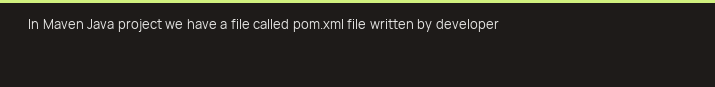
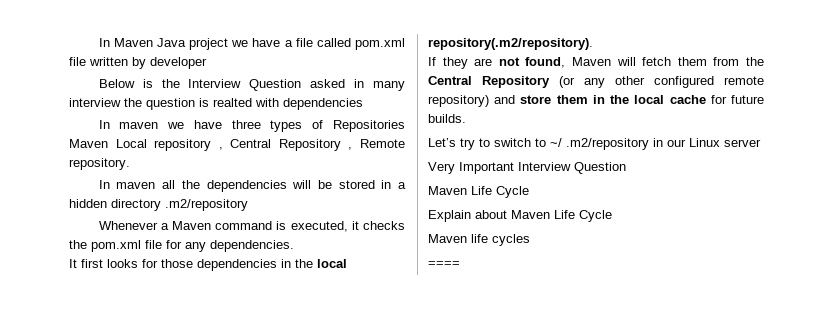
+ Below is the Interview Question asked in many interview the question is realted with dependencies
+ In maven we have three types of Repositories Maven Local repository , Central Repository , Remote repository.
+ In maven all the dependencies will be stored in a hidden directory .m2/repository
+ Whenever a Maven command is executed, it checks the pom.xml file for any dependencies.
+ It first looks for those dependencies in the local repository(.m2/repository).
+ If they are not found, Maven will fetch them from the Central Repository (or any other configured remote repository) and store them in the local cache for future builds.
+ Let’s try to switch to ~/ .m2/repository in our Linux server
+ Very Important Interview Question
+ Maven Life Cycle
+ Explain about Maven Life Cycle
+ Maven life cycles
+ ====

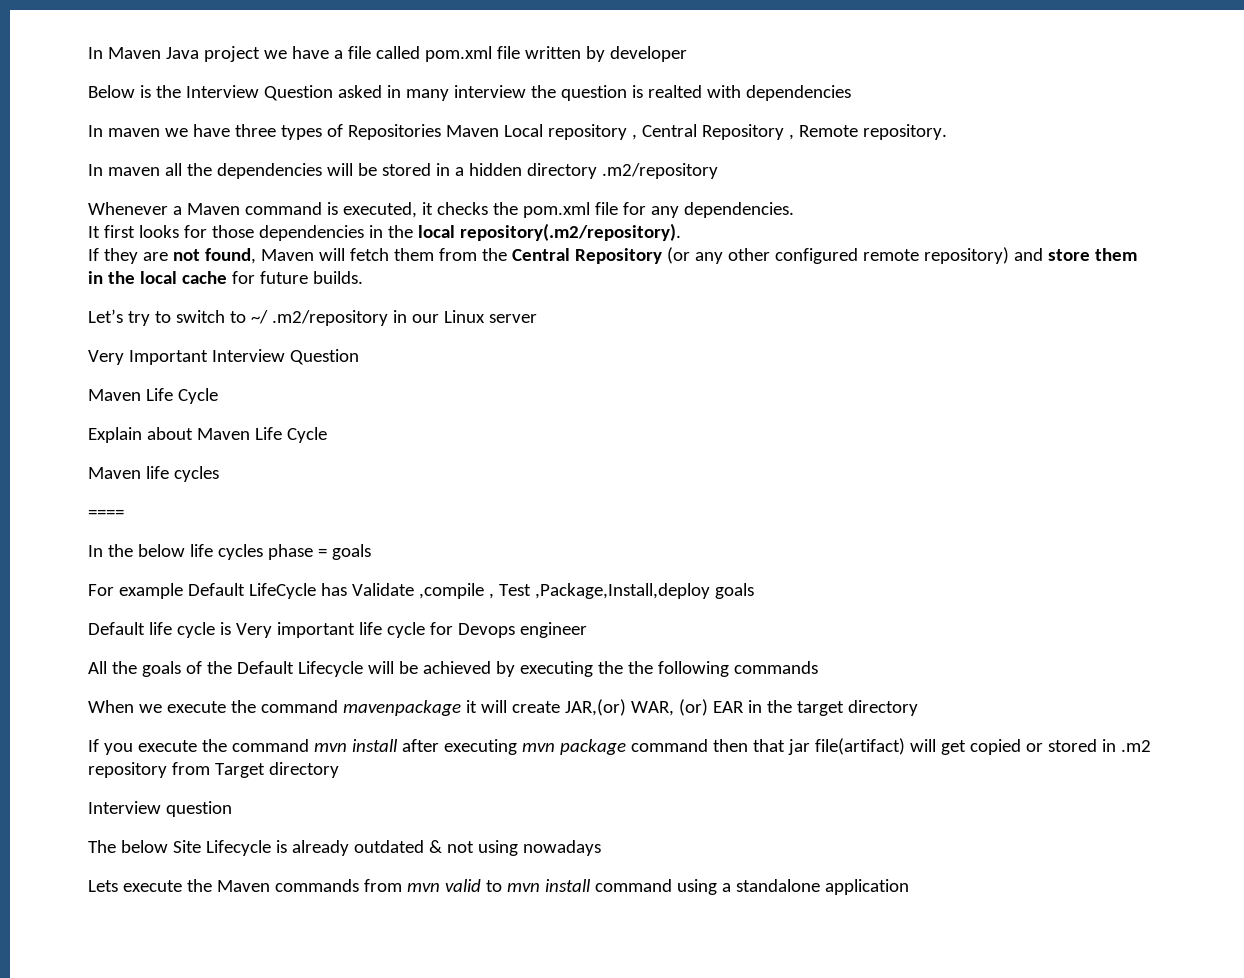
+ In the below life cycles phase = goals
+ For example Default LifeCycle has Validate ,compile , Test ,Package,Install,deploy goals
+ Default life cycle is Very important life cycle for Devops engineer
+ All the goals of the Default Lifecycle will be achieved by executing the the following commands
+ When we execute the command mavenpackage it will create JAR,(or) WAR, (or) EAR in the target directory
+ If you execute the command mvn install after executing mvn package command then that jar file(artifact) will get copied or stored in .m2 repository from Target directory
+ Interview question
+ The below Site Lifecycle is already outdated & not using nowadays
+ Lets execute the Maven commands from mvn valid to mvn install command using a standalone application

